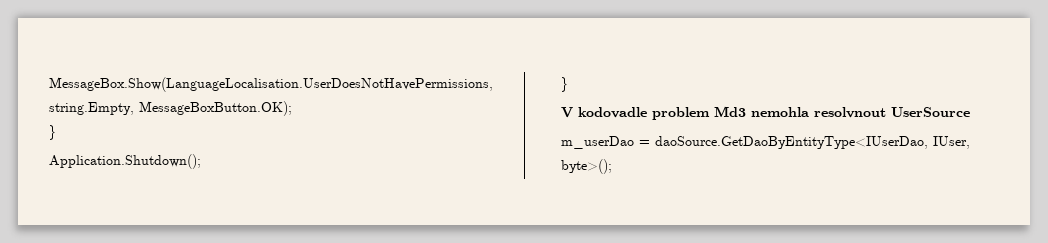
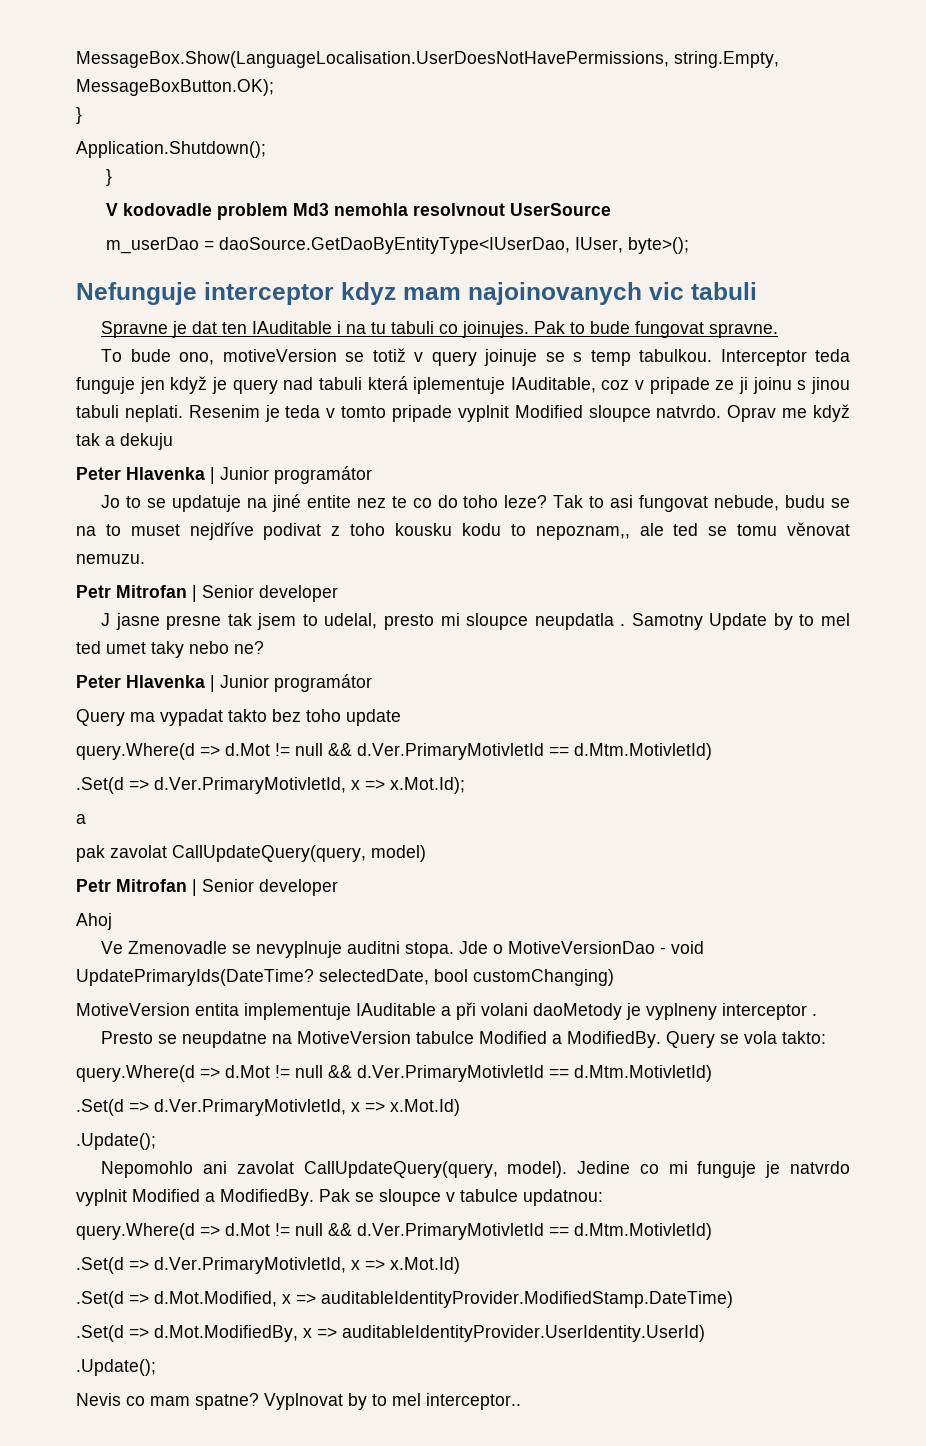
+ Nefunguje interceptor kdyz mam najoinovanych vic tabuli
+ Spravne je dat ten IAuditable i na tu tabuli co joinujes. Pak to bude fungovat spravne.
+ To bude ono, motiveVersion se totiž v query joinuje se s temp tabulkou. Interceptor teda funguje jen když je query nad tabuli která iplementuje IAuditable, coz v pripade ze ji joinu s jinou tabuli neplati. Resenim je teda v tomto pripade vyplnit Modified sloupce natvrdo. Oprav me když tak a dekuju
+ Peter Hlavenka | Junior programátor
+ Jo to se updatuje na jiné entite nez te co do toho leze? Tak to asi fungovat nebude, budu se na to muset nejdříve podivat z toho kousku kodu to nepoznam,, ale ted se tomu věnovat nemuzu.
+ Petr Mitrofan | Senior developer
+ J jasne presne tak jsem to udelal, presto mi sloupce neupdatla . Samotny Update by to mel ted umet taky nebo ne?
+ Peter Hlavenka | Junior programátor
+ Query ma vypadat takto bez toho update
+ query.Where(d => d.Mot != null && d.Ver.PrimaryMotivletId == d.Mtm.MotivletId)
+ .Set(d => d.Ver.PrimaryMotivletId, x => x.Mot.Id);
+ a
+ pak zavolat CallUpdateQuery(query, model)
+ Petr Mitrofan | Senior developer
+ Ahoj
+ Ve Zmenovadle se nevyplnuje auditni stopa. Jde o MotiveVersionDao - void UpdatePrimaryIds(DateTime? selectedDate, bool customChanging)
+ MotiveVersion entita implementuje IAuditable a při volani daoMetody je vyplneny interceptor .
+ Presto se neupdatne na MotiveVersion tabulce Modified a ModifiedBy. Query se vola takto:
+ query.Where(d => d.Mot != null && d.Ver.PrimaryMotivletId == d.Mtm.MotivletId)
+ .Set(d => d.Ver.PrimaryMotivletId, x => x.Mot.Id)
+ .Update();
+ Nepomohlo ani zavolat CallUpdateQuery(query, model). Jedine co mi funguje je natvrdo vyplnit Modified a ModifiedBy. Pak se sloupce v tabulce updatnou:
+ query.Where(d => d.Mot != null && d.Ver.PrimaryMotivletId == d.Mtm.MotivletId)
+ .Set(d => d.Ver.PrimaryMotivletId, x => x.Mot.Id)
+ .Set(d => d.Mot.Modified, x => auditableIdentityProvider.ModifiedStamp.DateTime)
+ .Set(d => d.Mot.ModifiedBy, x => auditableIdentityProvider.UserIdentity.UserId)
+ .Update();
+ Nevis co mam spatne? Vyplnovat by to mel interceptor..

